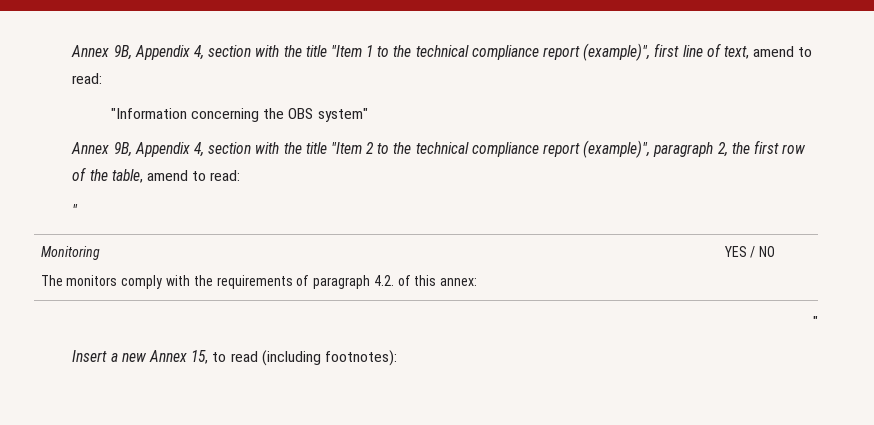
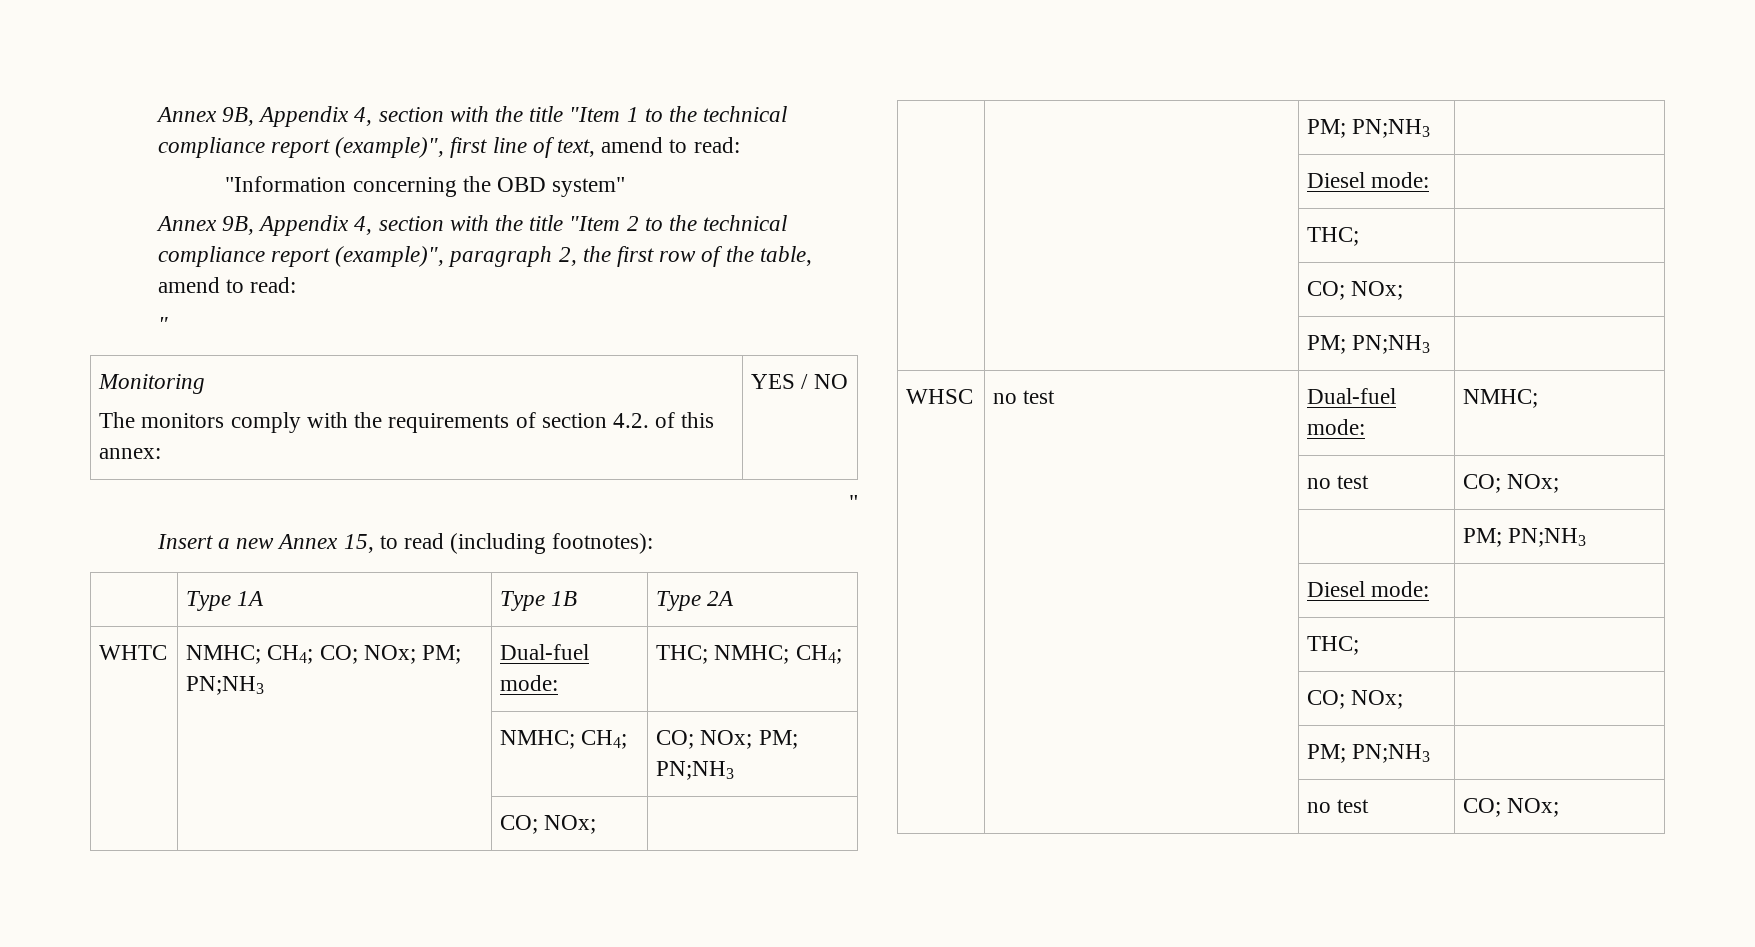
- "Information concerning the OBS system"
+ "Information concerning the OBD system"
  Monitoring
- The monitors comply with the requirements of paragraph 4.2. of this annex: | YES / NO
+ The monitors comply with the requirements of section 4.2. of this annex: | YES / NO
+ | Type 1A | Type 1B | Type 2A
+ WHTC | NMHC; CH4; CO; NOx; PM; PN;NH3 | Dual-fuel mode: | THC; NMHC; CH4;
+ | | NMHC; CH4; | CO; NOx; PM; PN;NH3
+ | | CO; NOx; |
+ | | PM; PN;NH3 |
+ | | Diesel mode: |
+ | | THC; |
+ | | CO; NOx; |
+ | | PM; PN;NH3 |
+ WHSC | no test | Dual-fuel mode: | NMHC;
+ | | no test | CO; NOx;
+ | | | PM; PN;NH3
+ | | Diesel mode: |
+ | | THC; |
+ | | CO; NOx; |
+ | | PM; PN;NH3 |
+ | | no test | CO; NOx;

